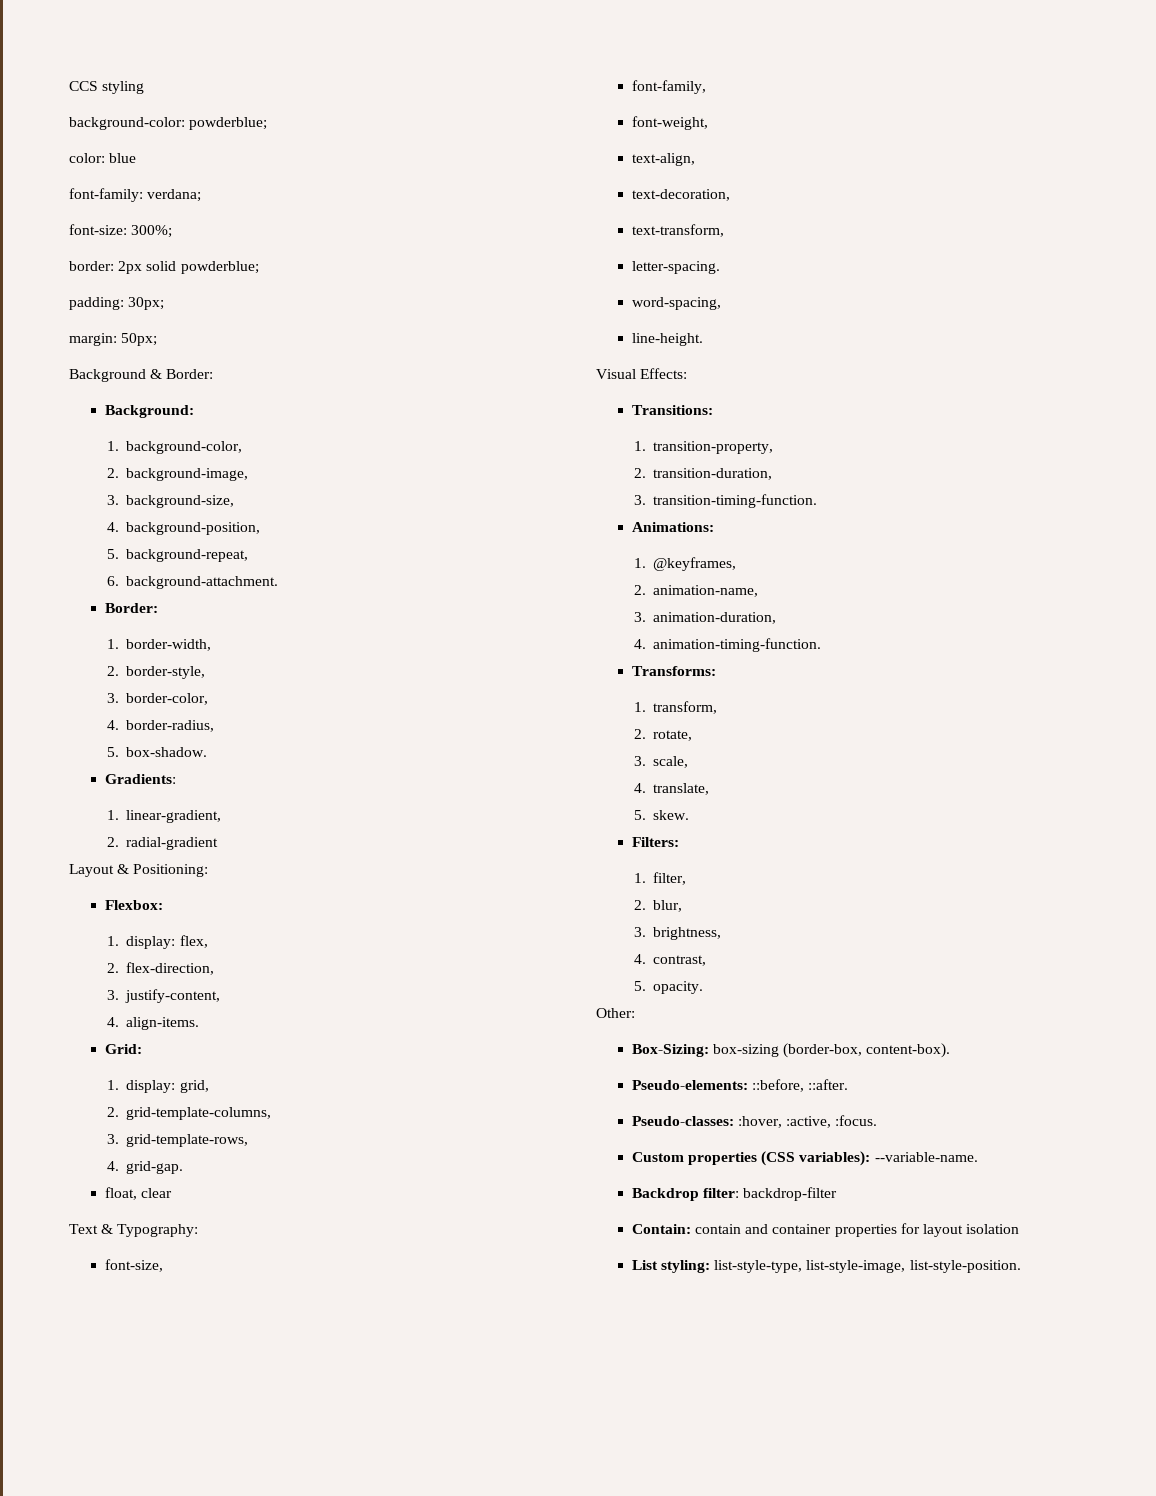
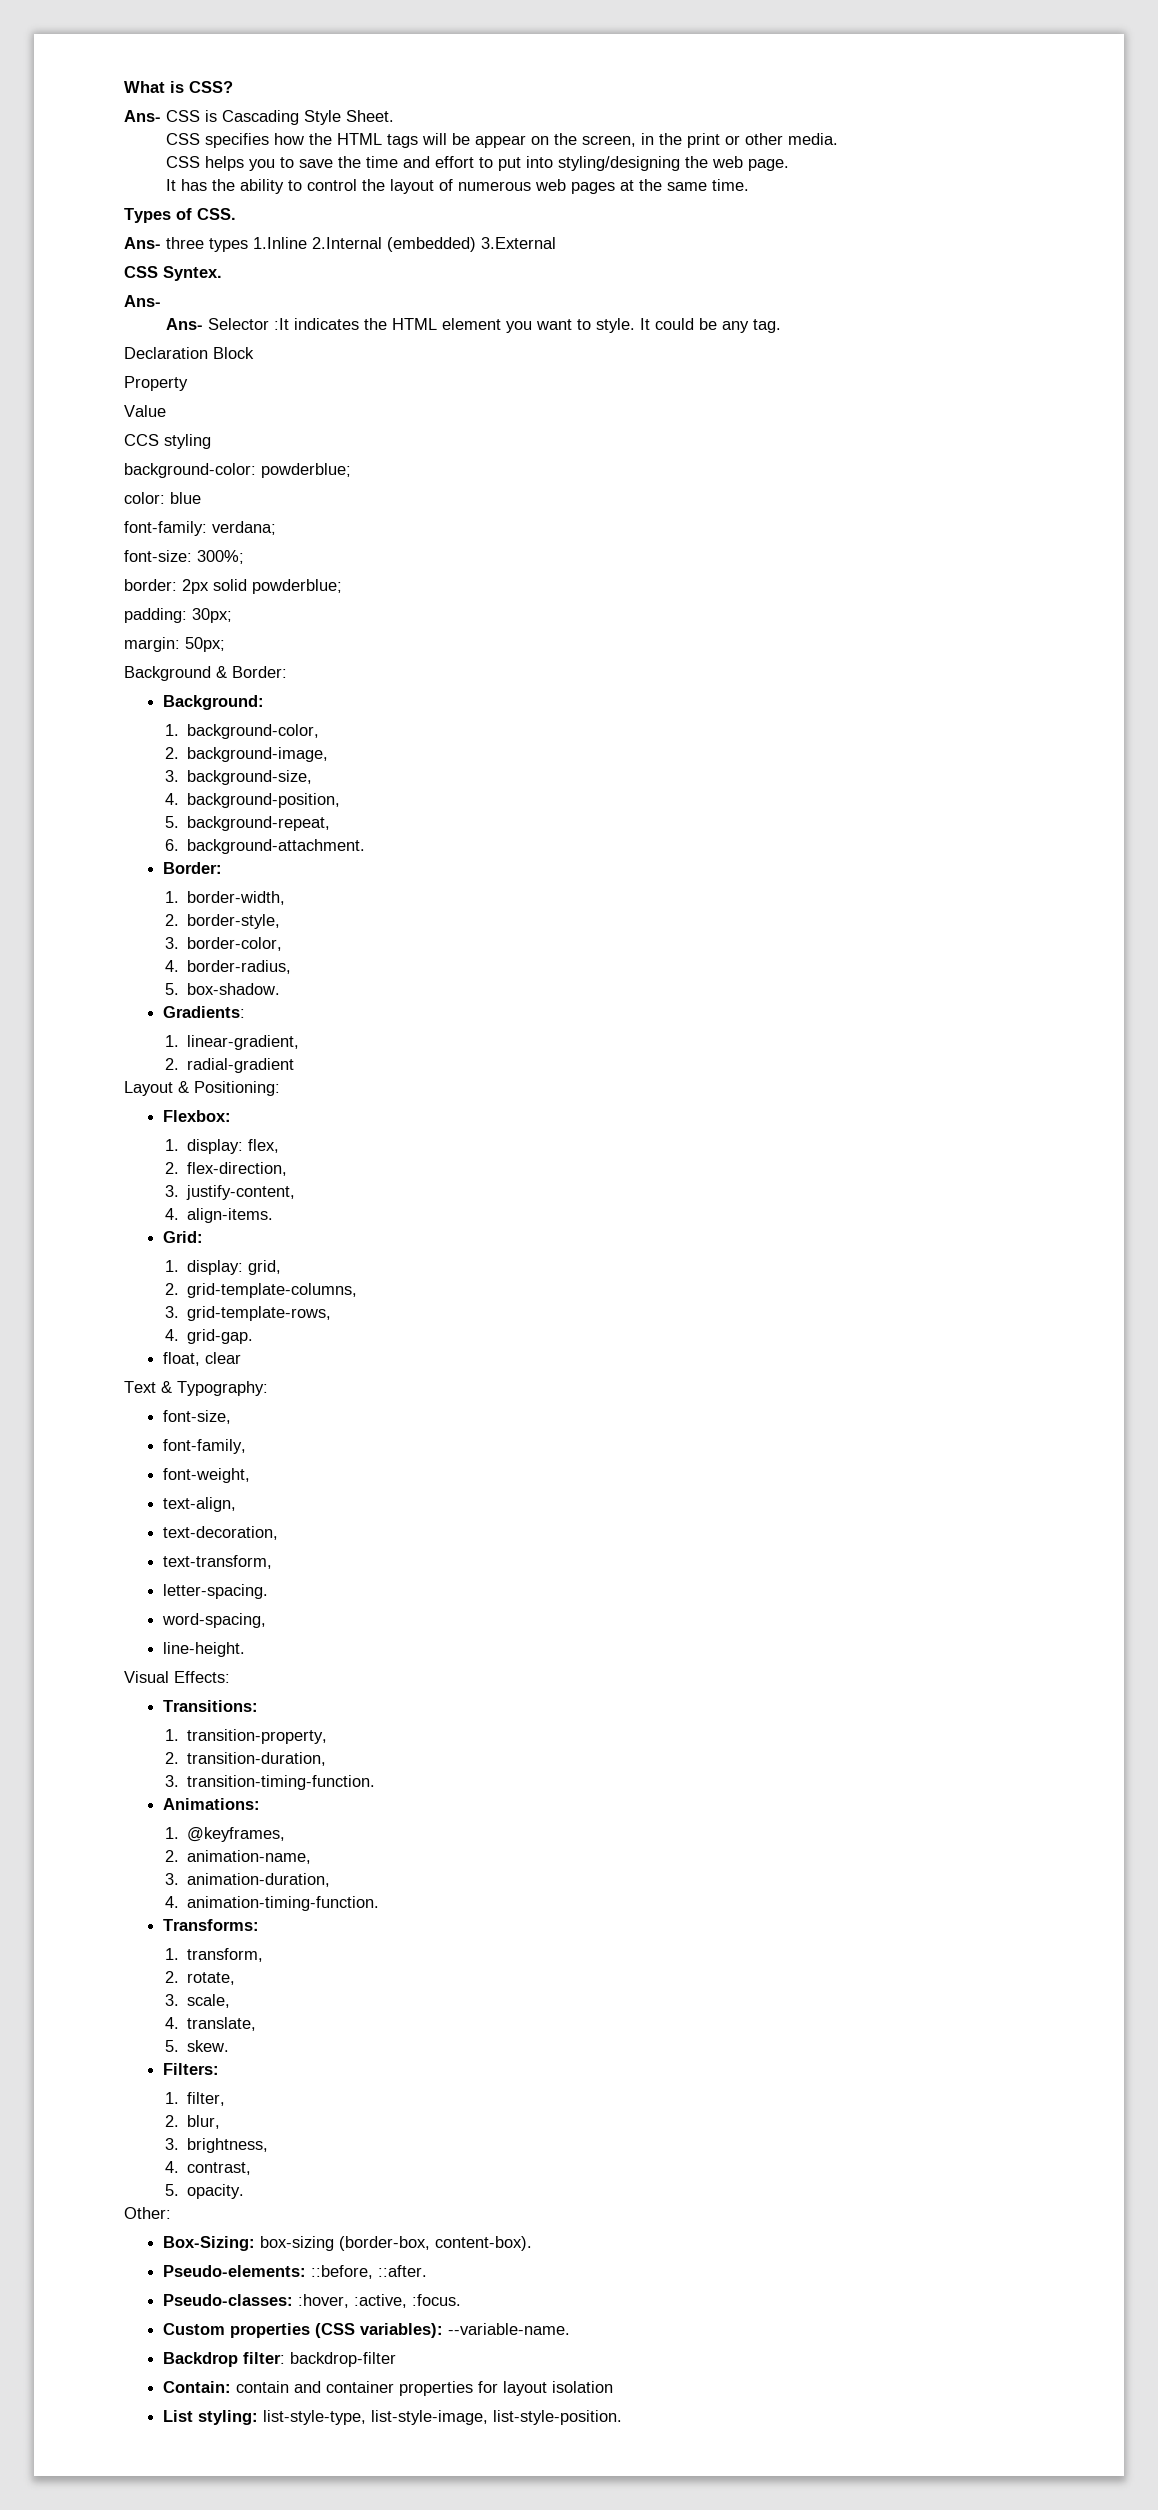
+ What is CSS?
+ Ans- CSS is Cascading Style Sheet.
+ CSS specifies how the HTML tags will be appear on the screen, in the print or other media.
+ CSS helps you to save the time and effort to put into styling/designing the web page.
+ It has the ability to control the layout of numerous web pages at the same time.
+ Types of CSS.
+ Ans- three types 1.Inline 2.Internal (embedded) 3.External
+ CSS Syntex.
+ Ans-
+ Ans- Selector :It indicates the HTML element you want to style. It could be any tag.
+ Declaration Block
+ Property
+ Value

